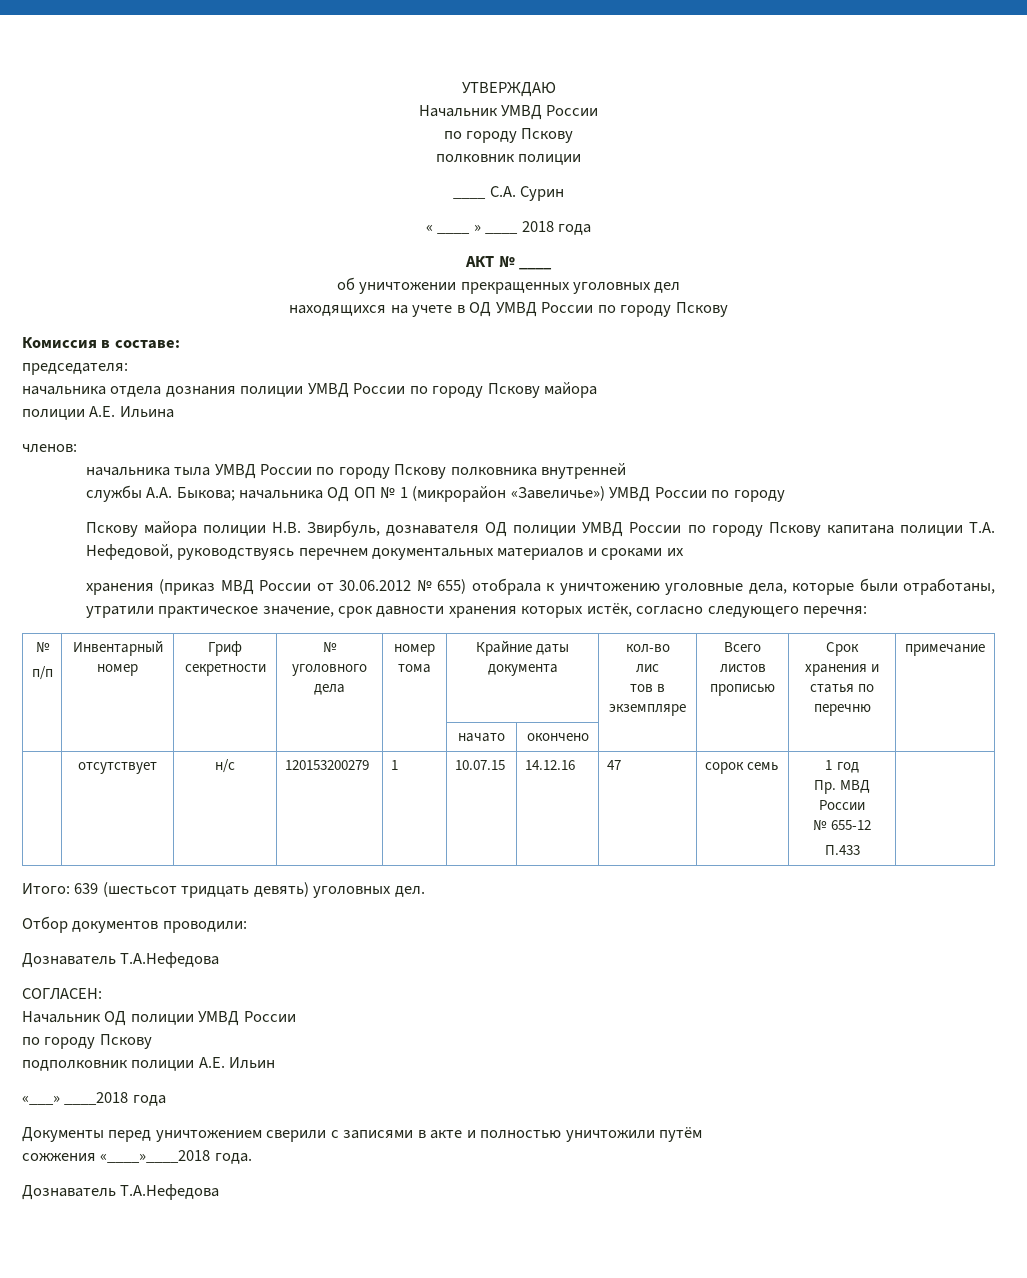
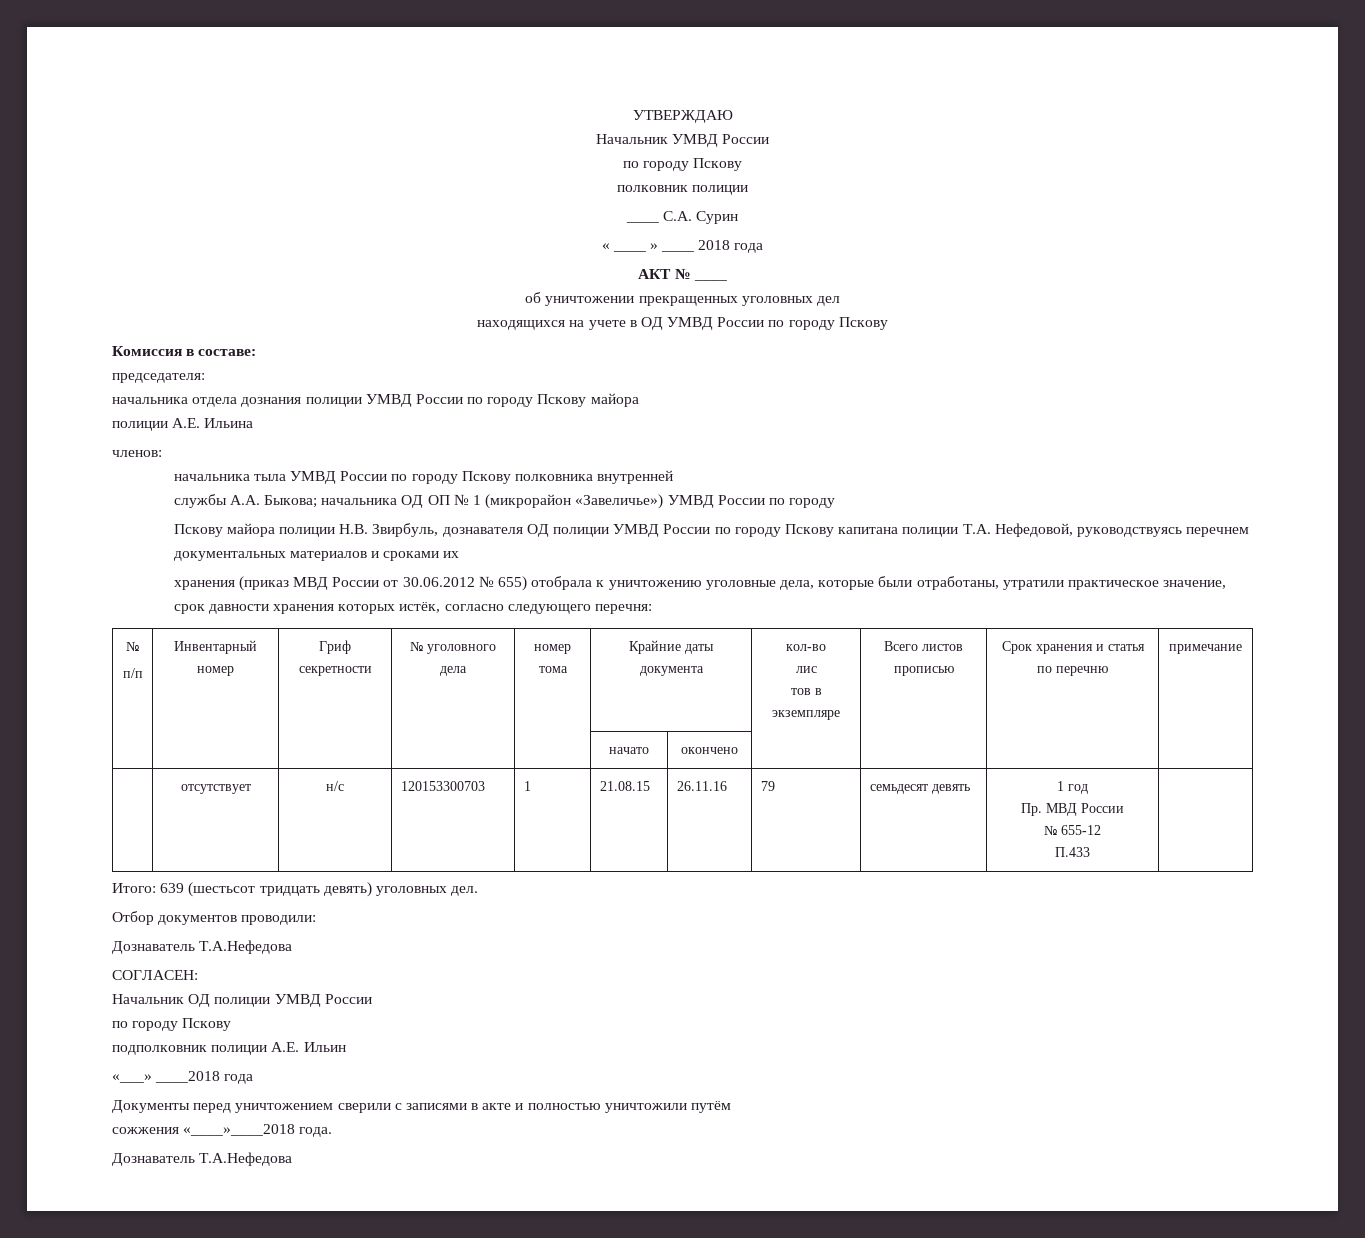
- | отсутствует | н/с | 120153200279 | 1 | 10.07.15 | 14.12.16 | 47 | сорок семь | 1 год
+ | отсутствует | н/с | 120153300703 | 1 | 21.08.15 | 26.11.16 | 79 | семьдесят девять | 1 год

